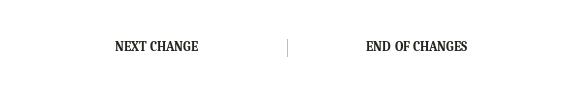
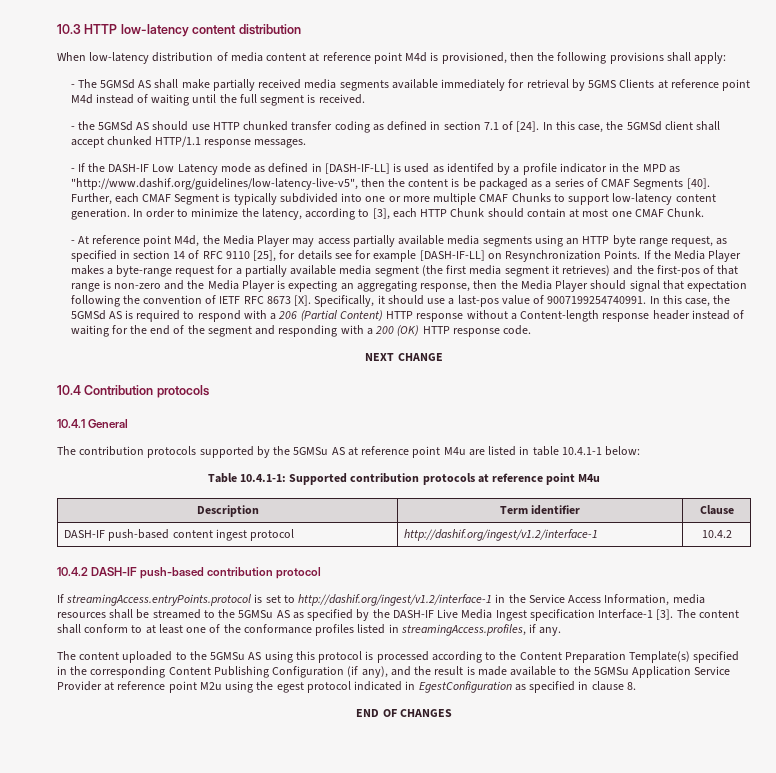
+ 10.3 HTTP low-latency content distribution
+ When low-latency distribution of media content at reference point M4d is provisioned, then the following provisions shall apply:
+ - The 5GMSd AS shall make partially received media segments available immediately for retrieval by 5GMS Clients at reference point M4d instead of waiting until the full segment is received.
+ - the 5GMSd AS should use HTTP chunked transfer coding as defined in section 7.1 of [24]. In this case, the 5GMSd client shall accept chunked HTTP/1.1 response messages.
+ - If the DASH-IF Low Latency mode as defined in [DASH-IF-LL] is used as identifed by a profile indicator in the MPD as "http://www.dashif.org/guidelines/low-latency-live-v5", then the content is be packaged as a series of CMAF Segments [40]. Further, each CMAF Segment is typically subdivided into one or more multiple CMAF Chunks to support low-latency content generation. In order to minimize the latency, according to [3], each HTTP Chunk should contain at most one CMAF Chunk.
+ - At reference point M4d, the Media Player may access partially available media segments using an HTTP byte range request, as specified in section 14 of RFC 9110 [25], for details see for example [DASH-IF-LL] on Resynchronization Points. If the Media Player makes a byte-range request for a partially available media segment (the first media segment it retrieves) and the first-pos of that range is non-zero and the Media Player is expecting an aggregating response, then the Media Player should signal that expectation following the convention of IETF RFC 8673 [X]. Specifically, it should use a last-pos value of 9007199254740991. In this case, the 5GMSd AS is required to respond with a 206 (Partial Content) HTTP response without a Content-length response header instead of waiting for the end of the segment and responding with a 200 (OK) HTTP response code.
  NEXT CHANGE
+ 10.4 Contribution protocols
+ 10.4.1 General
+ The contribution protocols supported by the 5GMSu AS at reference point M4u are listed in table 10.4.1-1 below:
+ Table 10.4.1-1: Supported contribution protocols at reference point M4u
+ Description | Term identifier | Clause
+ DASH-IF push-based content ingest protocol | http://dashif.org/ingest/v1.2/interface-1 | 10.4.2
+ 10.4.2 DASH-IF push-based contribution protocol
+ If streamingAccess.entryPoints.protocol is set to http://dashif.org/ingest/v1.2/interface-1 in the Service Access Information, media resources shall be streamed to the 5GMSu AS as specified by the DASH-IF Live Media Ingest specification Interface-1 [3]. The content shall conform to at least one of the conformance profiles listed in streamingAccess.profiles, if any.
+ The content uploaded to the 5GMSu AS using this protocol is processed according to the Content Preparation Template(s) specified in the corresponding Content Publishing Configuration (if any), and the result is made available to the 5GMSu Application Service Provider at reference point M2u using the egest protocol indicated in EgestConfiguration as specified in clause 8.

